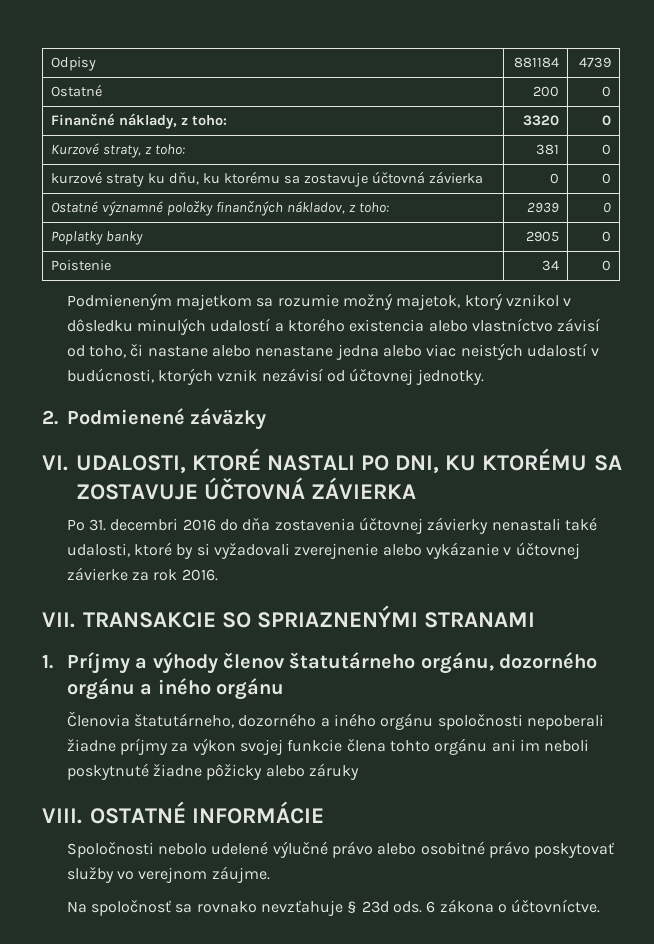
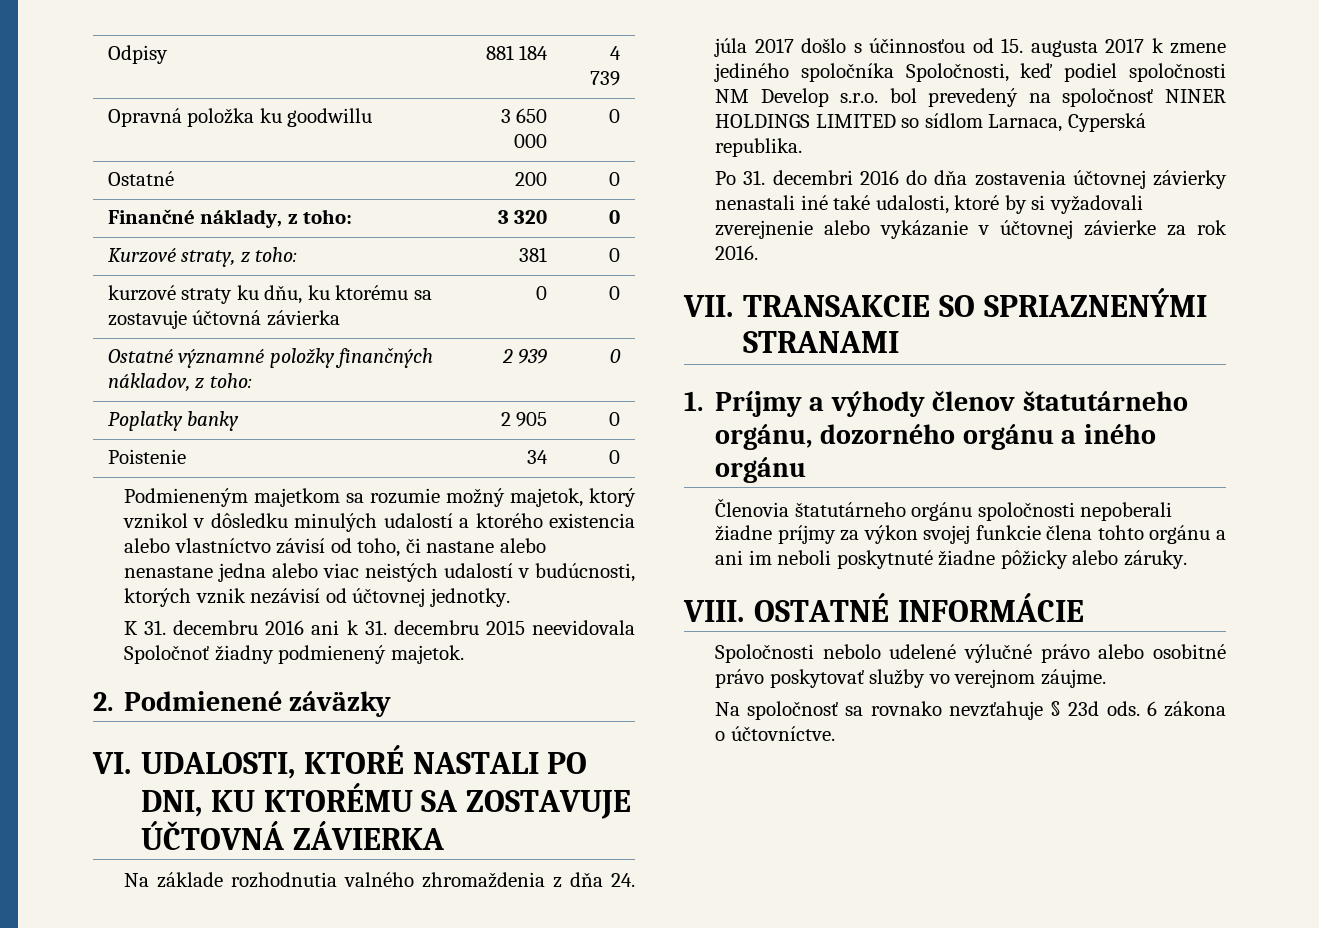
- Odpisy | 881184 | 4739
+ Odpisy | 881 184 | 4 739
+ Opravná položka ku goodwillu | 3 650 000 | 0
- Finančné náklady, z toho: | 3320 | 0
+ Finančné náklady, z toho: | 3 320 | 0
- Ostatné významné položky finančných nákladov, z toho: | 2939 | 0
+ Ostatné významné položky finančných nákladov, z toho: | 2 939 | 0
- Poplatky banky | 2905 | 0
+ Poplatky banky | 2 905 | 0
+ K 31. decembru 2016 ani k 31. decembru 2015 neevidovala Spoločnoť žiadny podmienený majetok.
+ Na základe rozhodnutia valného zhromaždenia z dňa 24. júla 2017 došlo s účinnosťou od 15. augusta 2017 k zmene jediného spoločníka Spoločnosti, keď podiel spoločnosti NM Develop s.r.o. bol prevedený na spoločnosť NINER HOLDINGS LIMITED so sídlom Larnaca, Cyperská republika.
- Po 31. decembri 2016 do dňa zostavenia účtovnej závierky nenastali také udalosti, ktoré by si vyžadovali zverejnenie alebo vykázanie v účtovnej závierke za rok 2016.
+ Po 31. decembri 2016 do dňa zostavenia účtovnej závierky nenastali iné také udalosti, ktoré by si vyžadovali zverejnenie alebo vykázanie v účtovnej závierke za rok 2016.
- Členovia štatutárneho, dozorného a iného orgánu spoločnosti nepoberali žiadne príjmy za výkon svojej funkcie člena tohto orgánu ani im neboli poskytnuté žiadne pôžicky alebo záruky
+ Členovia štatutárneho orgánu spoločnosti nepoberali žiadne príjmy za výkon svojej funkcie člena tohto orgánu a ani im neboli poskytnuté žiadne pôžicky alebo záruky.

